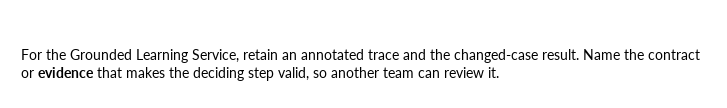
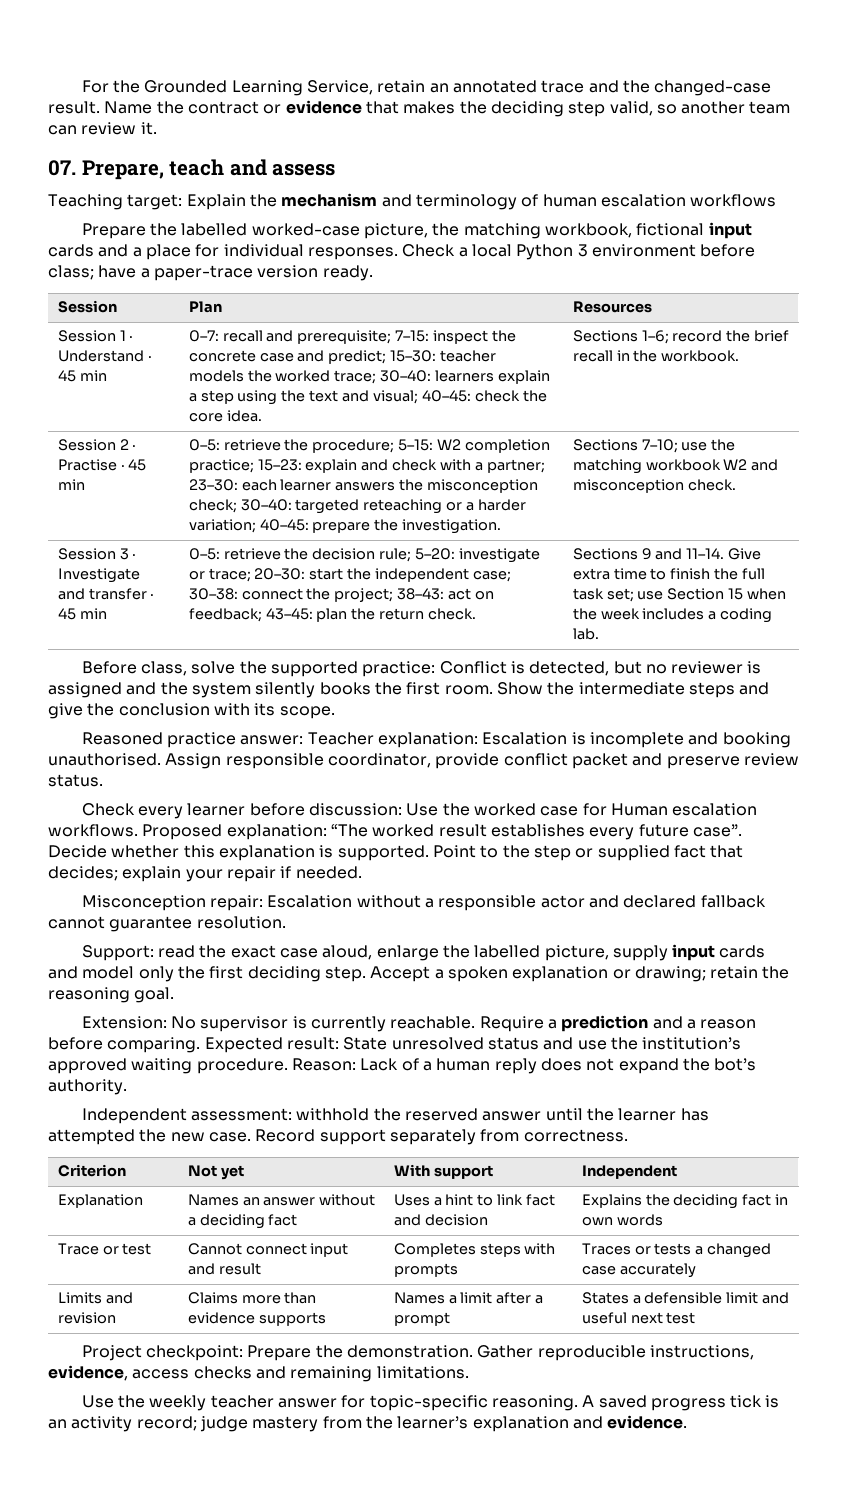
+ 07. Prepare, teach and assess
+ Teaching target: Explain the mechanism and terminology of human escalation workflows
+ Prepare the labelled worked-case picture, the matching workbook, fictional input cards and a place for individual responses. Check a local Python 3 environment before class; have a paper-trace version ready.
+ Session | Plan | Resources
+ Session 1 · Understand · 45 min | 0–7: recall and prerequisite; 7–15: inspect the concrete case and predict; 15–30: teacher models the worked trace; 30–40: learners explain a step using the text and visual; 40–45: check the core idea. | Sections 1–6; record the brief recall in the workbook.
+ Session 2 · Practise · 45 min | 0–5: retrieve the procedure; 5–15: W2 completion practice; 15–23: explain and check with a partner; 23–30: each learner answers the misconception check; 30–40: targeted reteaching or a harder variation; 40–45: prepare the investigation. | Sections 7–10; use the matching workbook W2 and misconception check.
+ Session 3 · Investigate and transfer · 45 min | 0–5: retrieve the decision rule; 5–20: investigate or trace; 20–30: start the independent case; 30–38: connect the project; 38–43: act on feedback; 43–45: plan the return check. | Sections 9 and 11–14. Give extra time to finish the full task set; use Section 15 when the week includes a coding lab.
+ Before class, solve the supported practice: Conflict is detected, but no reviewer is assigned and the system silently books the first room. Show the intermediate steps and give the conclusion with its scope.
+ Reasoned practice answer: Teacher explanation: Escalation is incomplete and booking unauthorised. Assign responsible coordinator, provide conflict packet and preserve review status.
+ Check every learner before discussion: Use the worked case for Human escalation workflows. Proposed explanation: “The worked result establishes every future case”. Decide whether this explanation is supported. Point to the step or supplied fact that decides; explain your repair if needed.
+ Misconception repair: Escalation without a responsible actor and declared fallback cannot guarantee resolution.
+ Support: read the exact case aloud, enlarge the labelled picture, supply input cards and model only the first deciding step. Accept a spoken explanation or drawing; retain the reasoning goal.
+ Extension: No supervisor is currently reachable. Require a prediction and a reason before comparing. Expected result: State unresolved status and use the institution’s approved waiting procedure. Reason: Lack of a human reply does not expand the bot’s authority.
+ Independent assessment: withhold the reserved answer until the learner has attempted the new case. Record support separately from correctness.
+ Criterion | Not yet | With support | Independent
+ Explanation | Names an answer without a deciding fact | Uses a hint to link fact and decision | Explains the deciding fact in own words
+ Trace or test | Cannot connect input and result | Completes steps with prompts | Traces or tests a changed case accurately
+ Limits and revision | Claims more than evidence supports | Names a limit after a prompt | States a defensible limit and useful next test
+ Project checkpoint: Prepare the demonstration. Gather reproducible instructions, evidence, access checks and remaining limitations.
+ Use the weekly teacher answer for topic-specific reasoning. A saved progress tick is an activity record; judge mastery from the learner’s explanation and evidence.

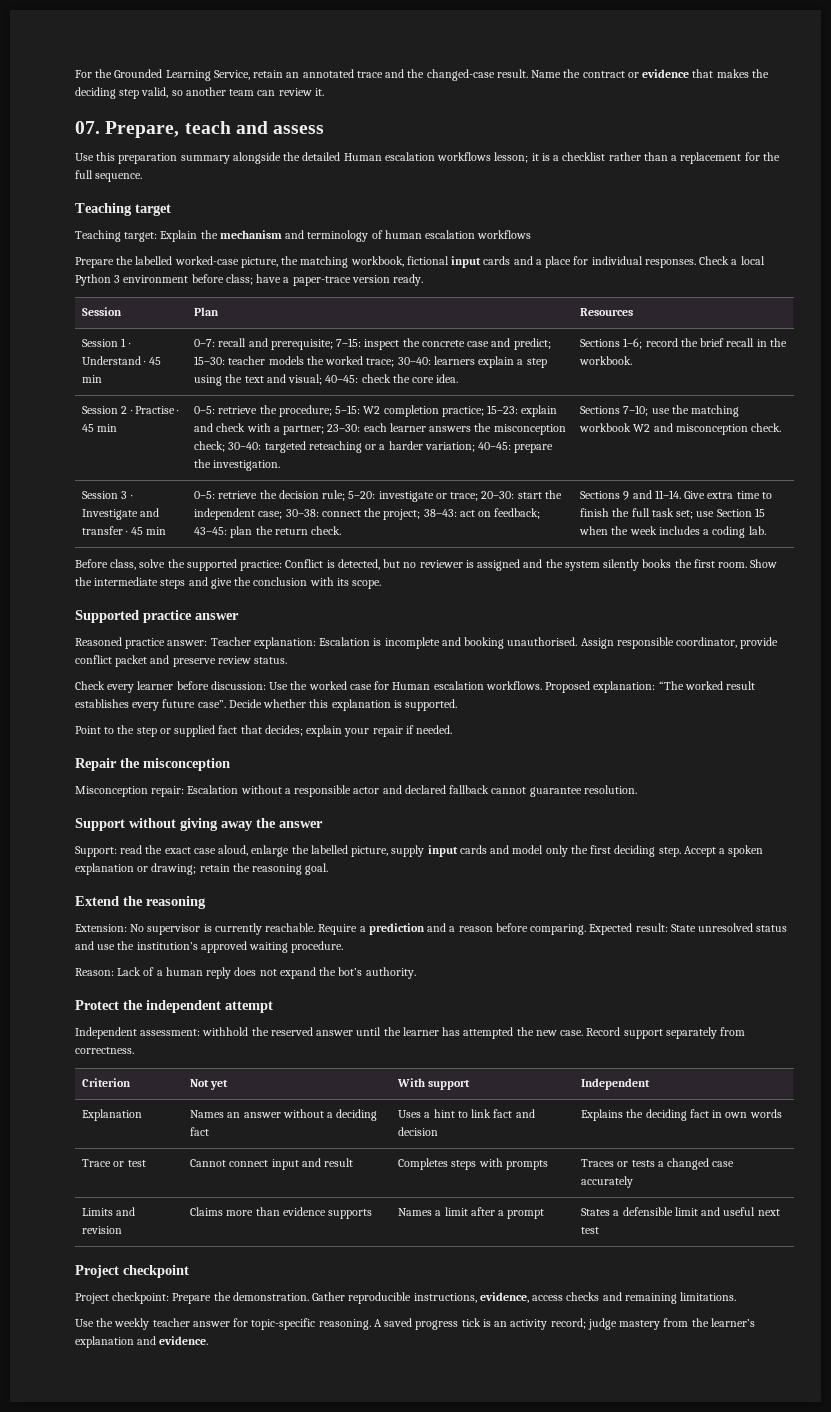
+ Use this preparation summary alongside the detailed Human escalation workflows lesson; it is a checklist rather than a replacement for the full sequence.
+ Teaching target
+ Supported practice answer
- Decide whether this explanation is supported. Point to the step or supplied fact that decides; explain your repair if needed.
+ Decide whether this explanation is supported.
+ Point to the step or supplied fact that decides; explain your repair if needed.
+ Repair the misconception
+ Support without giving away the answer
+ Extend the reasoning
- Expected result: State unresolved status and use the institution’s approved waiting procedure. Reason: Lack of a human reply does not expand the bot’s authority.
+ Expected result: State unresolved status and use the institution’s approved waiting procedure.
+ Reason: Lack of a human reply does not expand the bot’s authority.
+ Protect the independent attempt
+ Project checkpoint

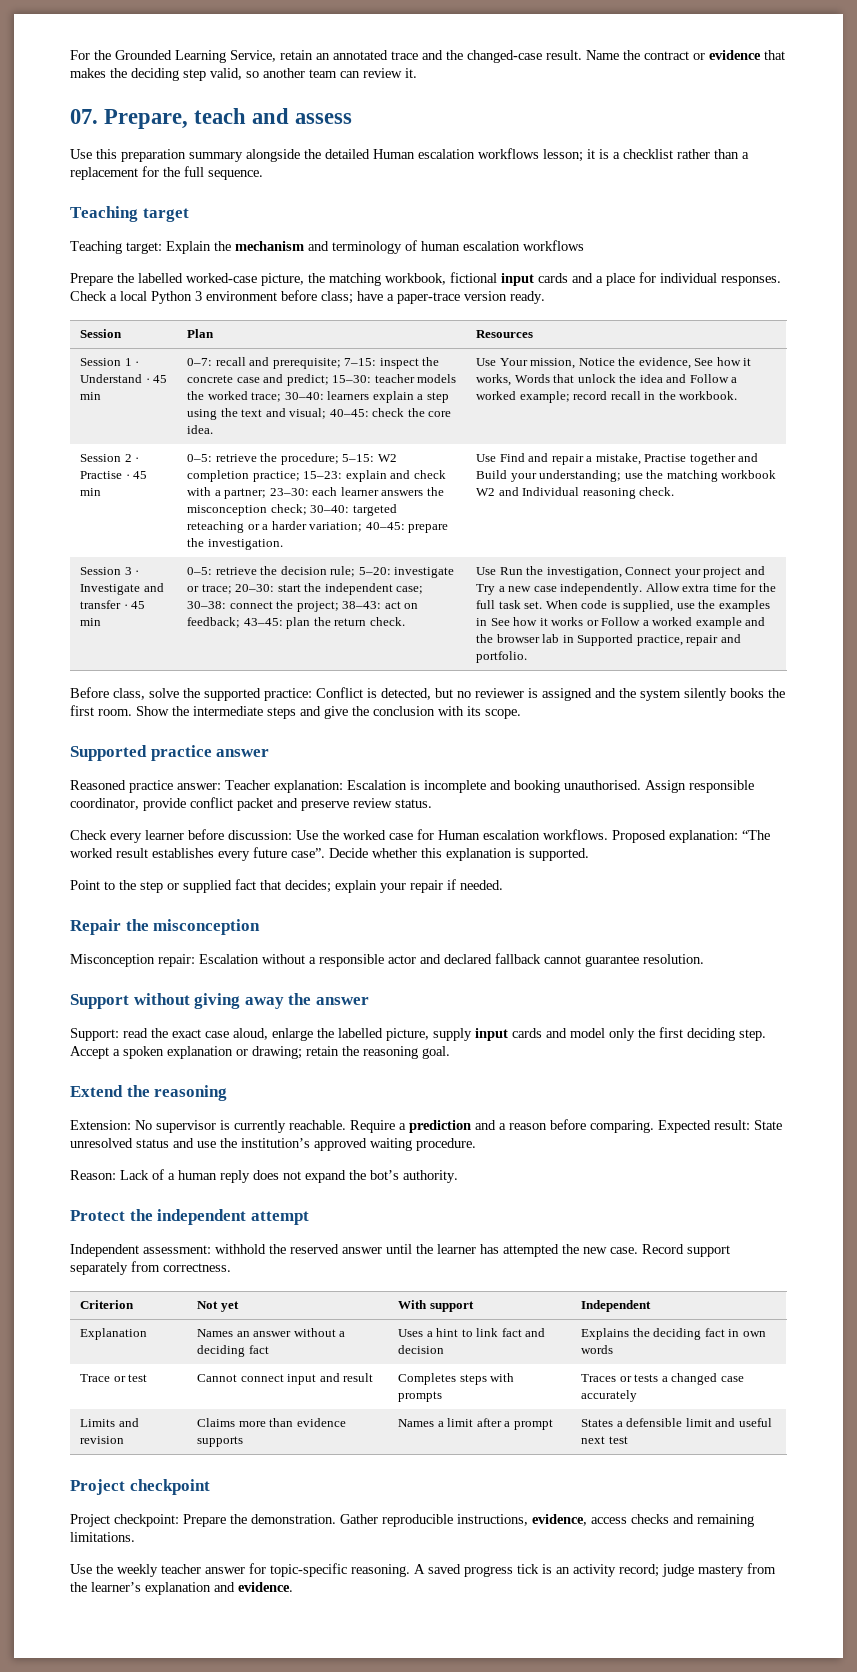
- Sections 1–6; record the brief recall in the workbook.
+ Use Your mission, Notice the evidence, See how it works, Words that unlock the idea and Follow a worked example; record recall in the workbook.
- Sections 7–10; use the matching workbook W2 and misconception check.
+ Use Find and repair a mistake, Practise together and Build your understanding; use the matching workbook W2 and Individual reasoning check.
- Sections 9 and 11–14. Give extra time to finish the full task set; use Section 15 when the week includes a coding lab.
+ Use Run the investigation, Connect your project and Try a new case independently. Allow extra time for the full task set. When code is supplied, use the examples in See how it works or Follow a worked example and the browser lab in Supported practice, repair and portfolio.

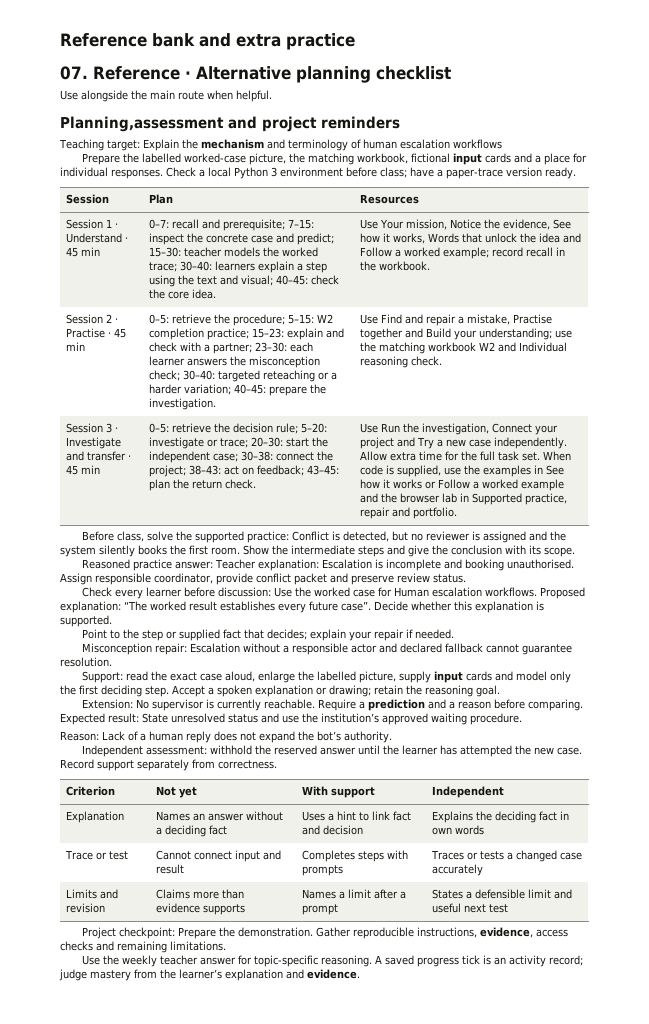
- For the Grounded Learning Service, retain an annotated trace and the changed-case result. Name the contract or evidence that makes the deciding step valid, so another team can review it.
- 07. Prepare, teach and assess
- Use this preparation summary alongside the detailed Human escalation workflows lesson; it is a checklist rather than a replacement for the full sequence.
- Teaching target
+ Reference bank and extra practice
+ 07. Reference · Alternative planning checklist
+ Use alongside the main route when helpful.
+ Planning,assessment and project reminders
- Supported practice answer
- Repair the misconception
- Support without giving away the answer
- Extend the reasoning
- Protect the independent attempt
- Project checkpoint

